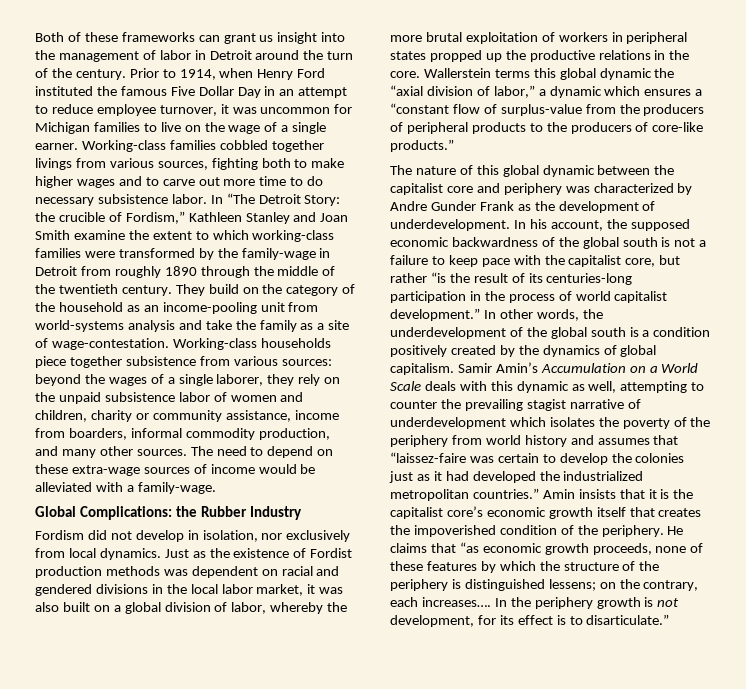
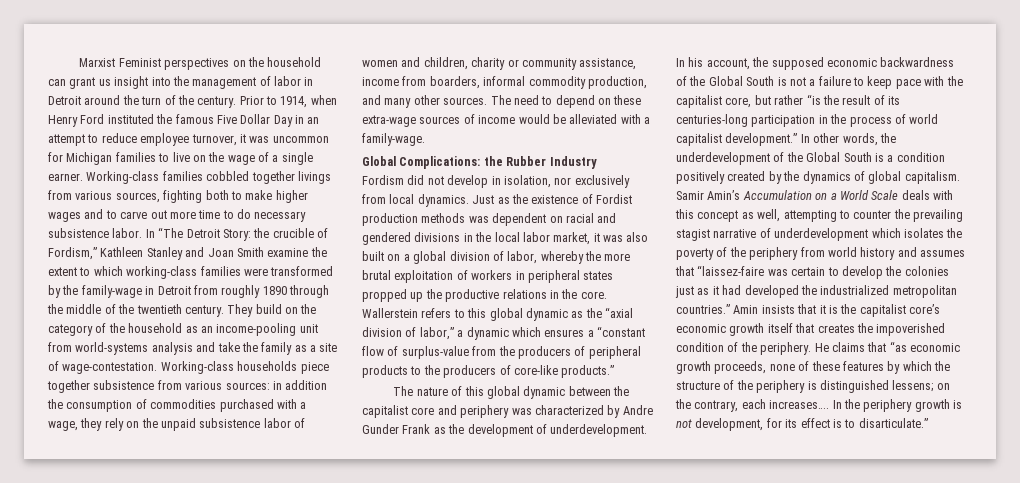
- Both of these frameworks can grant us insight into the management of labor in Detroit around the turn of the century.
+ Marxist Feminist perspectives on the household can grant us insight into the management of labor in Detroit around the turn of the century.
- Working-class households piece together subsistence from various sources: beyond the wages of a single laborer, they rely on the unpaid subsistence labor of women and children, charity or community assistance, income from boarders, informal commodity production, and many other sources.
+ Working-class households piece together subsistence from various sources: in addition the consumption of commodities purchased with a wage, they rely on the unpaid subsistence labor of women and children, charity or community assistance, income from boarders, informal commodity production, and many other sources.
- Wallerstein terms this global dynamic the “axial division of labor,” a dynamic which ensures a “constant flow of surplus-value from the producers of peripheral products to the producers of core-like products.”
+ Wallerstein refers to this global dynamic as the “axial division of labor,” a dynamic which ensures a “constant flow of surplus-value from the producers of peripheral products to the producers of core-like products.”
- In his account, the supposed economic backwardness of the global south is not a failure to keep pace with the capitalist core, but rather “is the result of its centuries-long participation in the process of world capitalist development.”
+ In his account, the supposed economic backwardness of the Global South is not a failure to keep pace with the capitalist core, but rather “is the result of its centuries-long participation in the process of world capitalist development.”
- In other words, the underdevelopment of the global south is a condition positively created by the dynamics of global capitalism.
+ In other words, the underdevelopment of the Global South is a condition positively created by the dynamics of global capitalism.
- Samir Amin’s Accumulation on a World Scale deals with this dynamic as well, attempting to counter the prevailing stagist narrative of underdevelopment which isolates the poverty of the periphery from world history and assumes that “laissez-faire was certain to develop the colonies just as it had developed the industrialized metropolitan countries.”
+ Samir Amin’s Accumulation on a World Scale deals with this concept as well, attempting to counter the prevailing stagist narrative of underdevelopment which isolates the poverty of the periphery from world history and assumes that “laissez-faire was certain to develop the colonies just as it had developed the industrialized metropolitan countries.”

